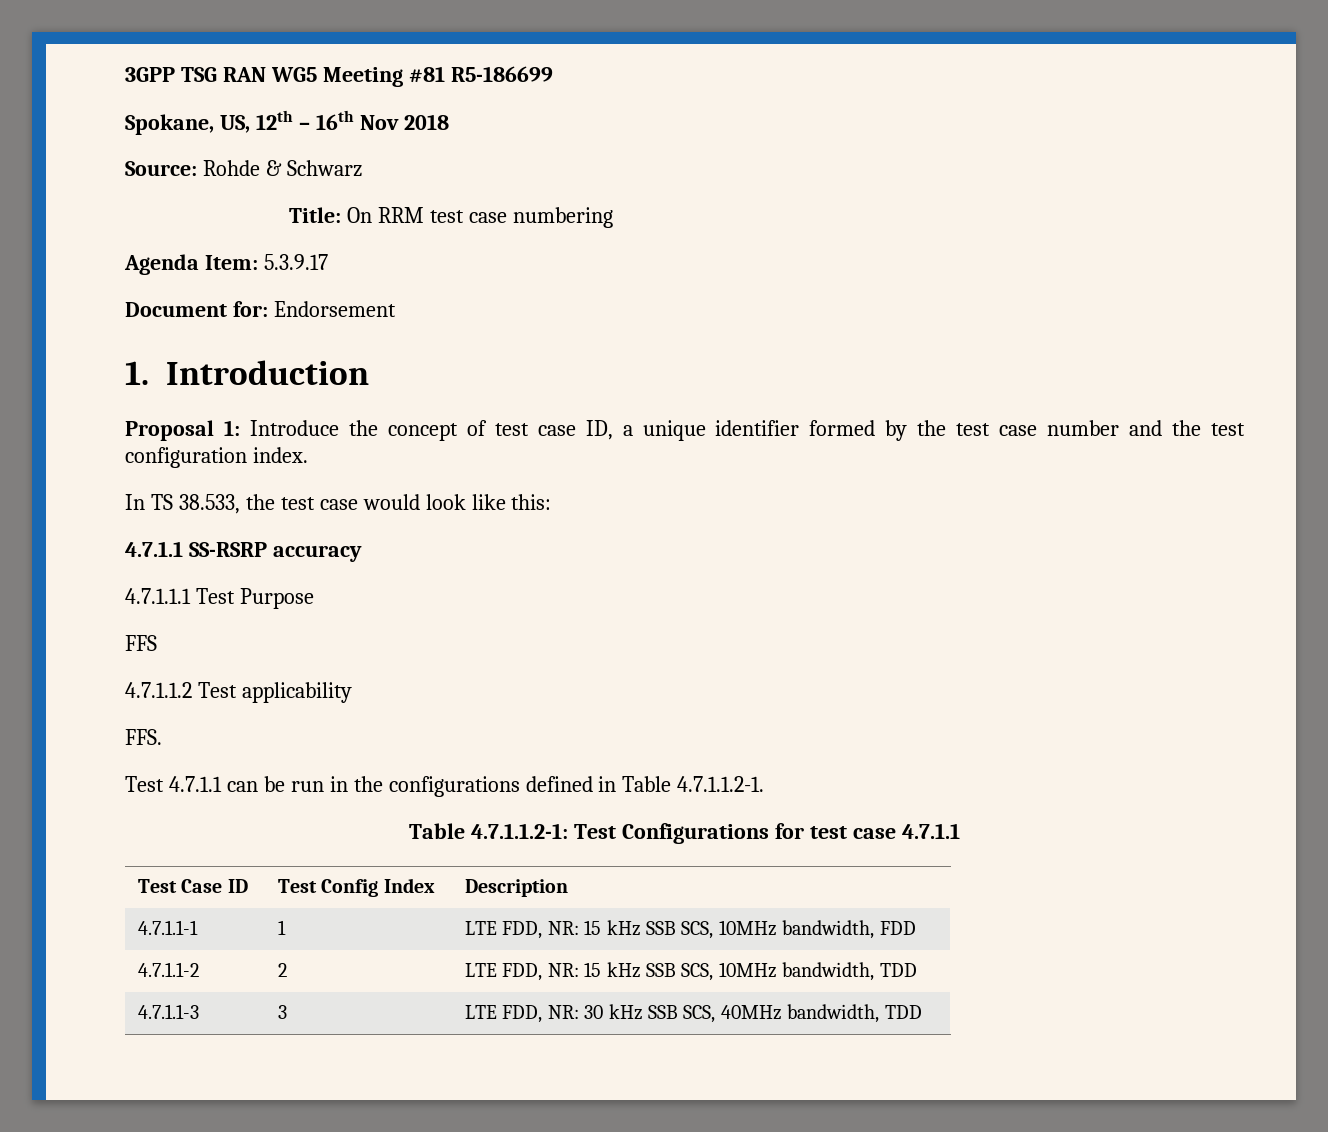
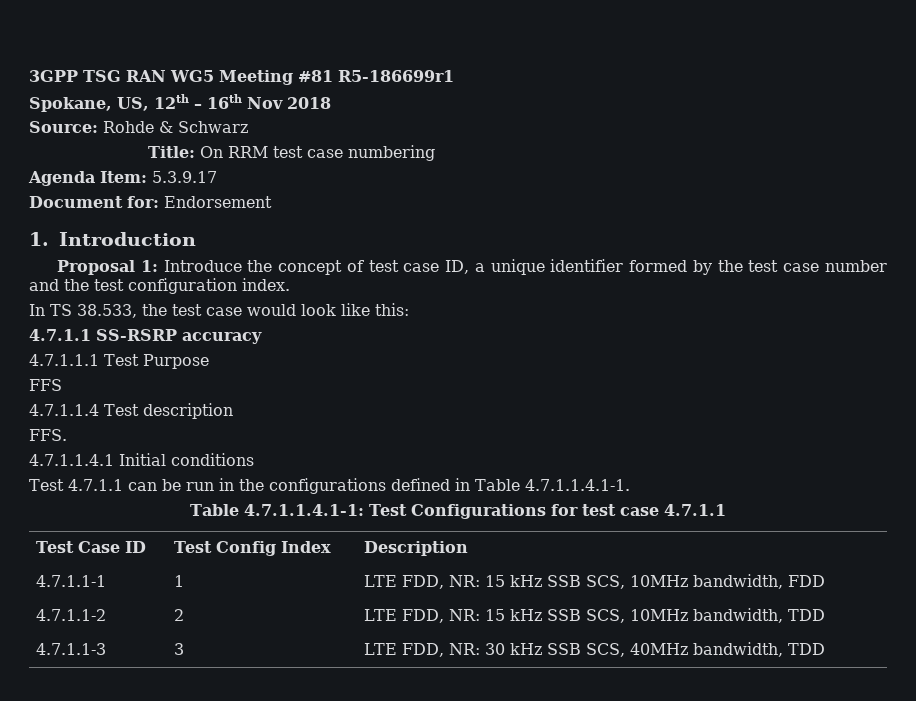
- 3GPP TSG RAN WG5 Meeting #81 R5-186699
+ 3GPP TSG RAN WG5 Meeting #81 R5-186699r1
- 4.7.1.1.2 Test applicability
+ 4.7.1.1.4 Test description
  FFS.
+ 4.7.1.1.4.1 Initial conditions
- Test 4.7.1.1 can be run in the configurations defined in Table 4.7.1.1.2-1.
- Table 4.7.1.1.2-1: Test Configurations for test case 4.7.1.1
+ Test 4.7.1.1 can be run in the configurations defined in Table 4.7.1.1.4.1-1.
+ Table 4.7.1.1.4.1-1: Test Configurations for test case 4.7.1.1

